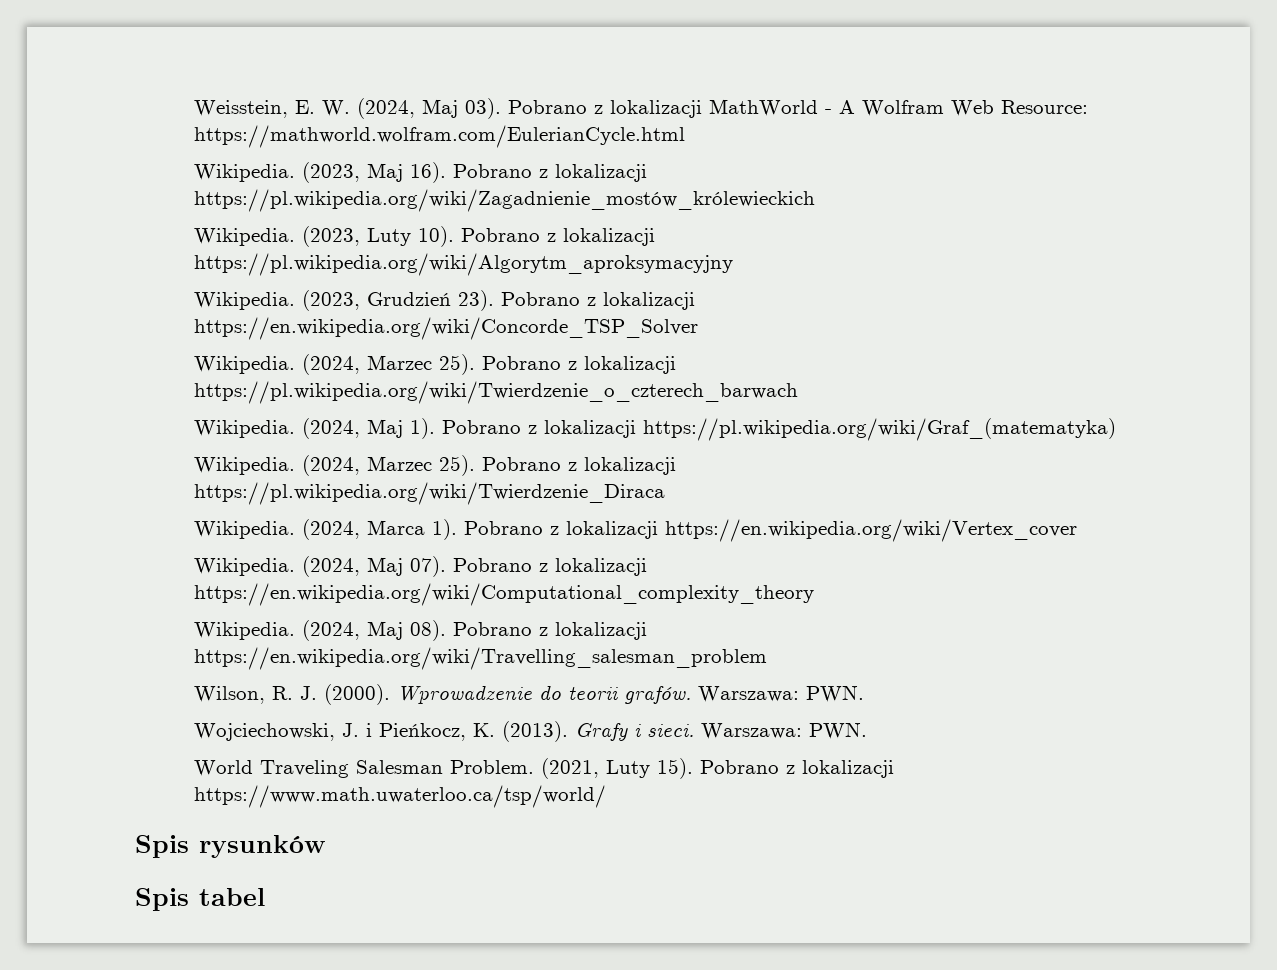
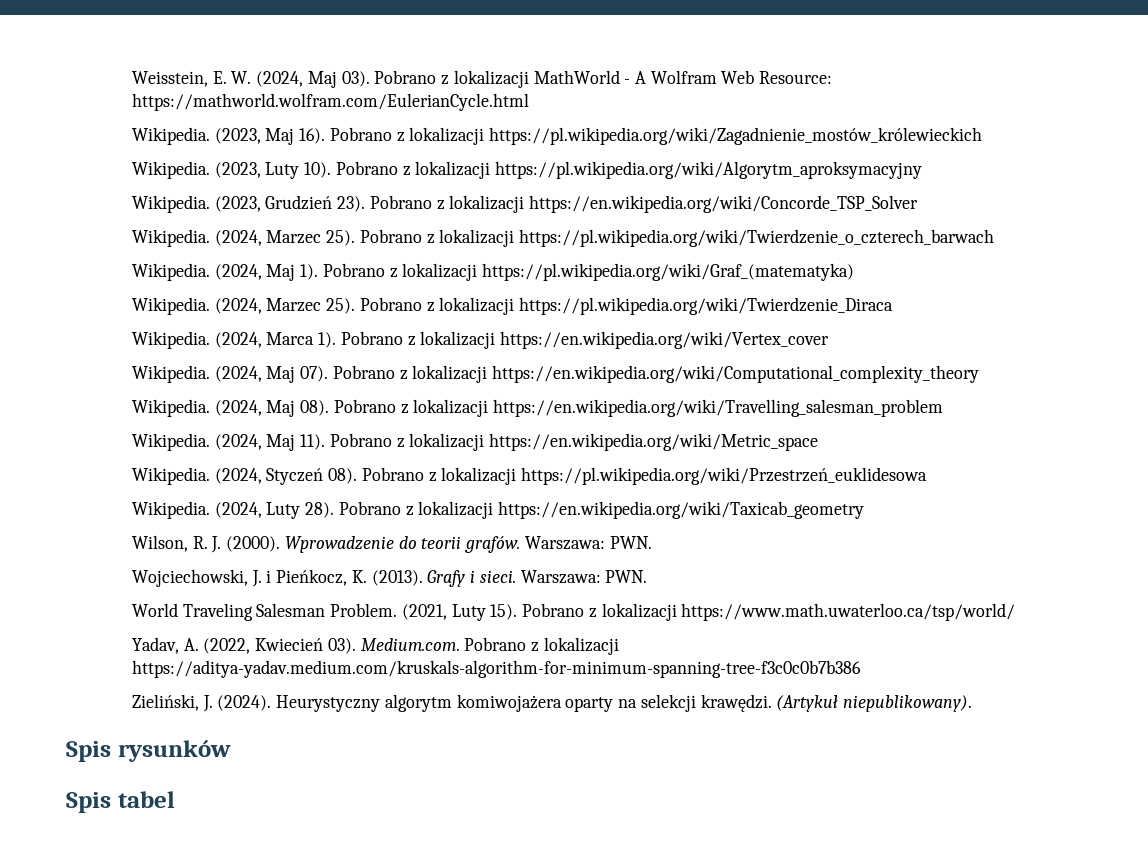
+ Wikipedia. (2024, Maj 11). Pobrano z lokalizacji https://en.wikipedia.org/wiki/Metric_space
+ Wikipedia. (2024, Styczeń 08). Pobrano z lokalizacji https://pl.wikipedia.org/wiki/Przestrzeń_euklidesowa
+ Wikipedia. (2024, Luty 28). Pobrano z lokalizacji https://en.wikipedia.org/wiki/Taxicab_geometry
+ Yadav, A. (2022, Kwiecień 03). Medium.com. Pobrano z lokalizacji https://aditya-yadav.medium.com/kruskals-algorithm-for-minimum-spanning-tree-f3c0c0b7b386
+ Zieliński, J. (2024). Heurystyczny algorytm komiwojażera oparty na selekcji krawędzi. (Artykuł niepublikowany).

